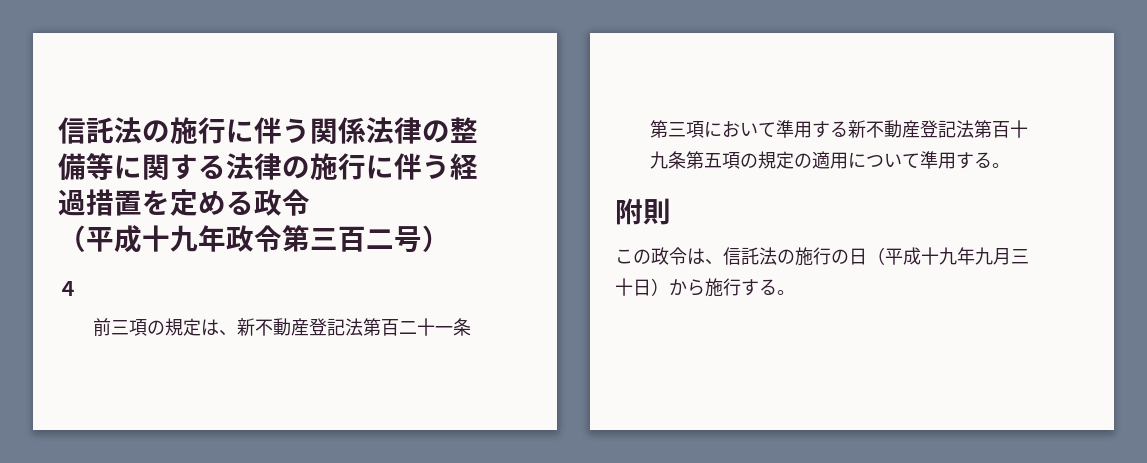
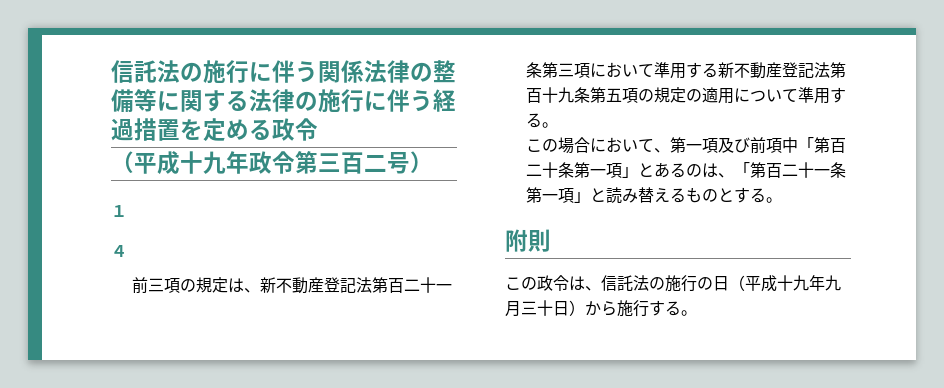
+ １
+ この場合において、第一項及び前項中「第百二十条第一項」とあるのは、「第百二十一条第一項」と読み替えるものとする。

